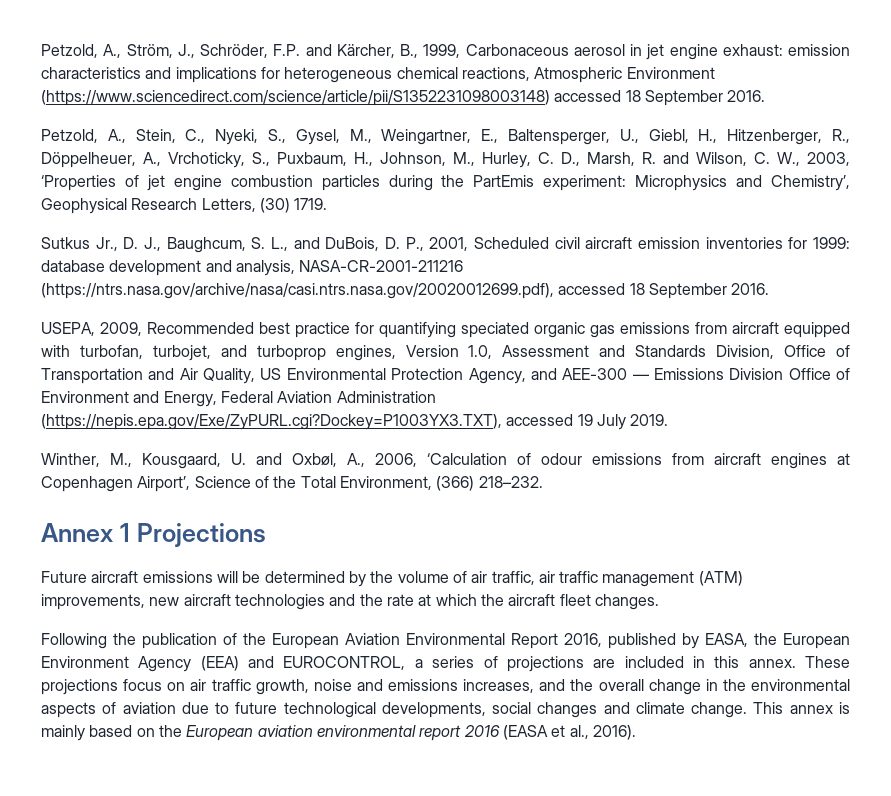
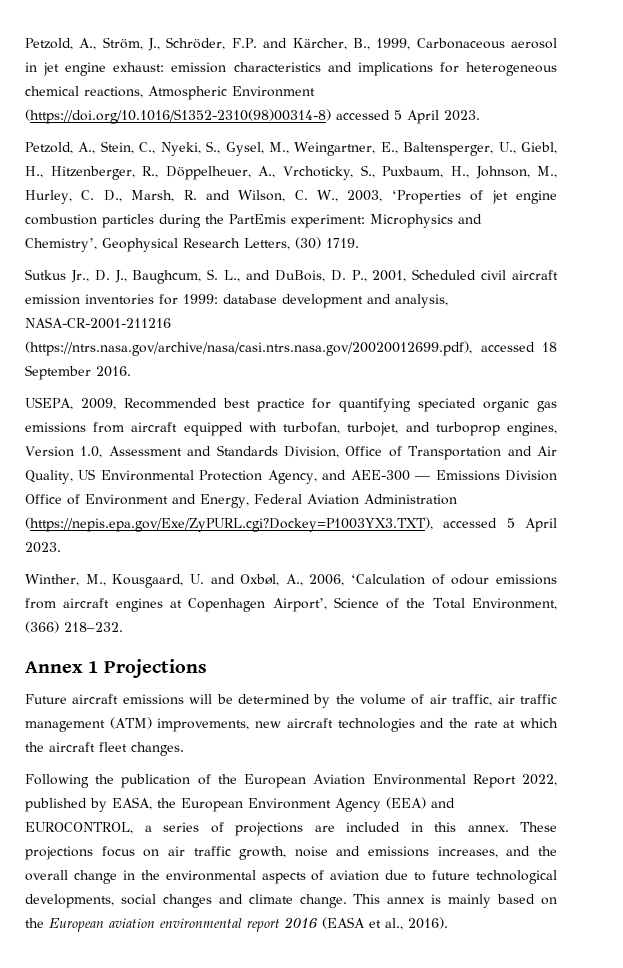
- Petzold, A., Ström, J., Schröder, F.P. and Kärcher, B., 1999, Carbonaceous aerosol in jet engine exhaust: emission characteristics and implications for heterogeneous chemical reactions, Atmospheric Environment (https://www.sciencedirect.com/science/article/pii/S1352231098003148) accessed 18 September 2016.
+ Petzold, A., Ström, J., Schröder, F.P. and Kärcher, B., 1999, Carbonaceous aerosol in jet engine exhaust: emission characteristics and implications for heterogeneous chemical reactions, Atmospheric Environment (https://doi.org/10.1016/S1352-2310(98)00314-8) accessed 5 April 2023.
- USEPA, 2009, Recommended best practice for quantifying speciated organic gas emissions from aircraft equipped with turbofan, turbojet, and turboprop engines, Version 1.0, Assessment and Standards Division, Office of Transportation and Air Quality, US Environmental Protection Agency, and AEE-300 — Emissions Division Office of Environment and Energy, Federal Aviation Administration (https://nepis.epa.gov/Exe/ZyPURL.cgi?Dockey=P1003YX3.TXT), accessed 19 July 2019.
+ USEPA, 2009, Recommended best practice for quantifying speciated organic gas emissions from aircraft equipped with turbofan, turbojet, and turboprop engines, Version 1.0, Assessment and Standards Division, Office of Transportation and Air Quality, US Environmental Protection Agency, and AEE-300 — Emissions Division Office of Environment and Energy, Federal Aviation Administration (https://nepis.epa.gov/Exe/ZyPURL.cgi?Dockey=P1003YX3.TXT), accessed 5 April 2023.
- Following the publication of the European Aviation Environmental Report 2016, published by EASA, the European Environment Agency (EEA) and EUROCONTROL, a series of projections are included in this annex.
+ Following the publication of the European Aviation Environmental Report 2022, published by EASA, the European Environment Agency (EEA) and EUROCONTROL, a series of projections are included in this annex.

